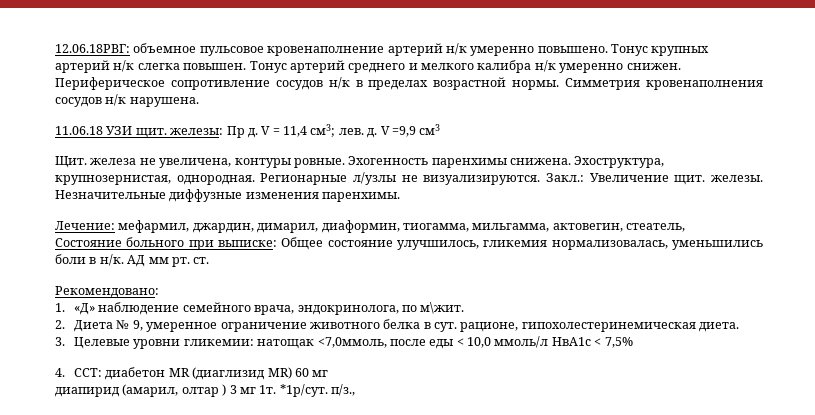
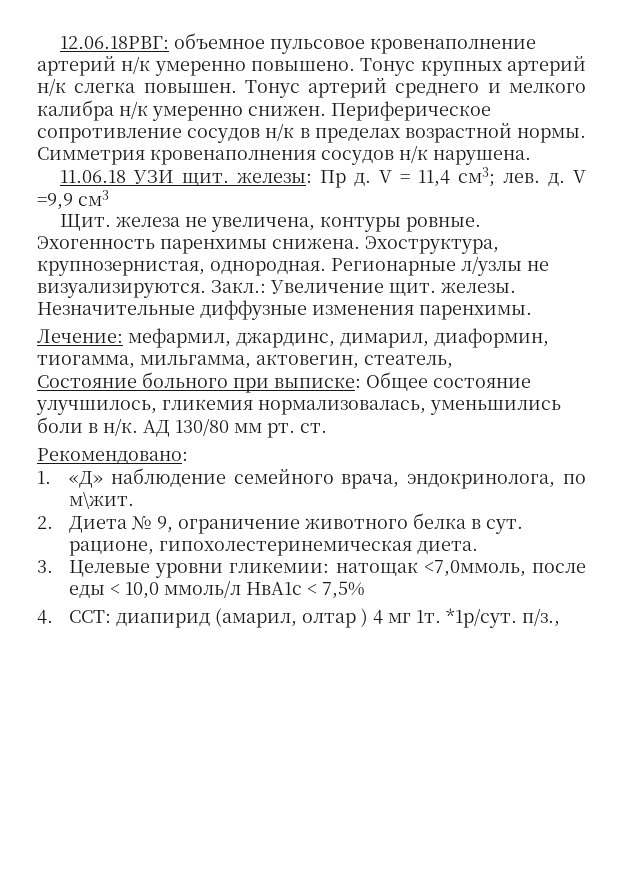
- Лечение: мефармил, джардин, димарил, диаформин, тиогамма, мильгамма, актовегин, стеатель,
+ Лечение: мефармил, джардинс, димарил, диаформин, тиогамма, мильгамма, актовегин, стеатель,
- АД мм рт. ст.
+ АД 130/80 мм рт. ст.
- 2. Диета № 9, умеренное ограничение животного белка в сут. рационе, гипохолестеринемическая диета.
+ 2. Диета № 9, ограничение животного белка в сут. рационе, гипохолестеринемическая диета.
- 4. ССТ: диабетон МR (диаглизид МR) 60 мг
- диапирид (амарил, олтар ) 3 мг 1т.
+ 4. ССТ: диапирид (амарил, олтар ) 4 мг 1т.

